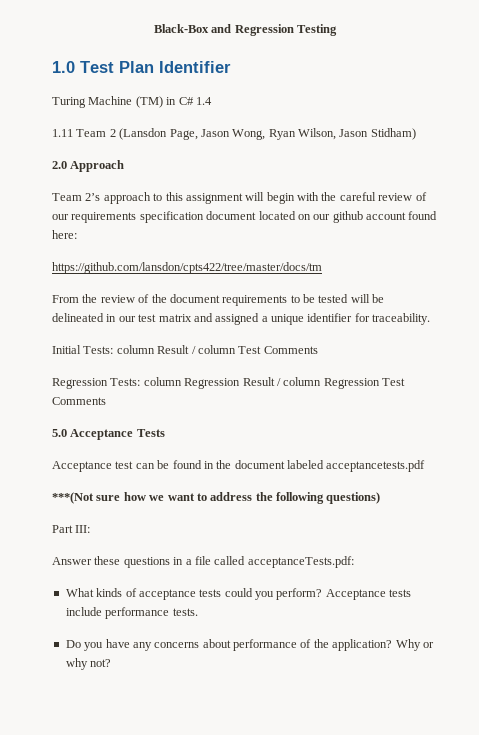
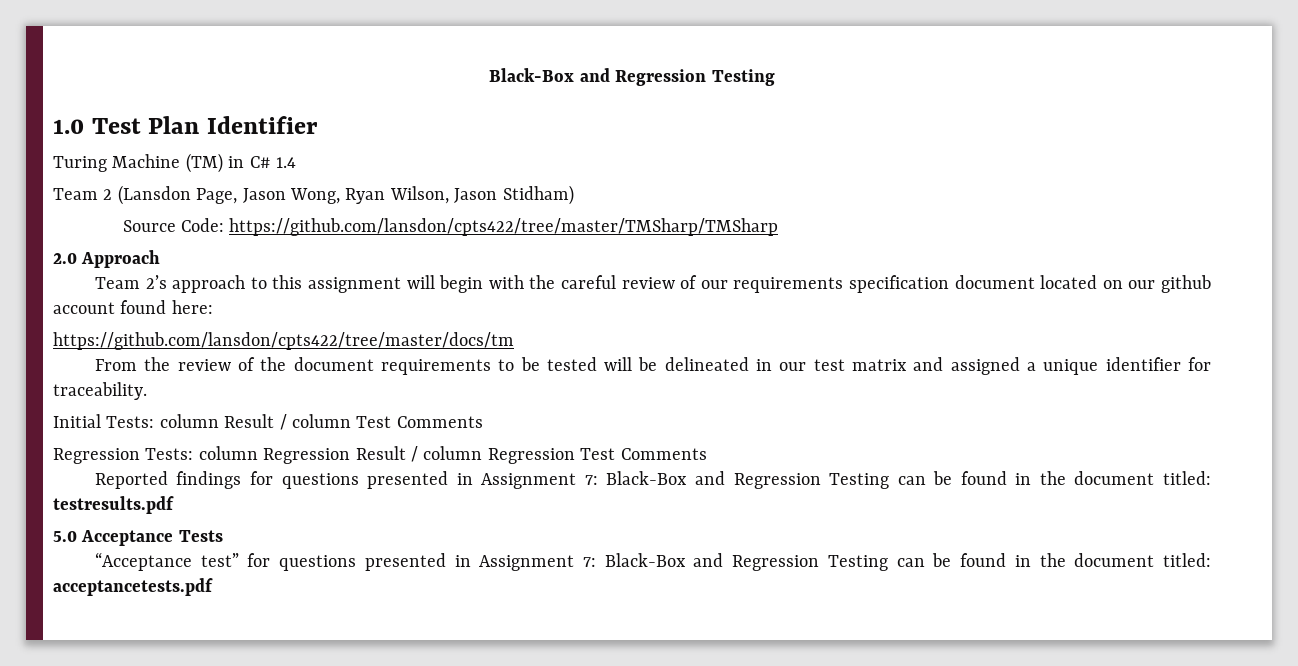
- 1.11 Team 2 (Lansdon Page, Jason Wong, Ryan Wilson, Jason Stidham)
+ Team 2 (Lansdon Page, Jason Wong, Ryan Wilson, Jason Stidham)
+ Source Code: https://github.com/lansdon/cpts422/tree/master/TMSharp/TMSharp
+ Reported findings for questions presented in Assignment 7: Black-Box and Regression Testing can be found in the document titled: testresults.pdf
  5.0 Acceptance Tests
- Acceptance test can be found in the document labeled acceptancetests.pdf
- ***(Not sure how we want to address the following questions)
- Part III:
- Answer these questions in a file called acceptanceTests.pdf:
- What kinds of acceptance tests could you perform? Acceptance tests include performance tests.
- Do you have any concerns about performance of the application? Why or why not?
+ “Acceptance test” for questions presented in Assignment 7: Black-Box and Regression Testing can be found in the document titled: acceptancetests.pdf

